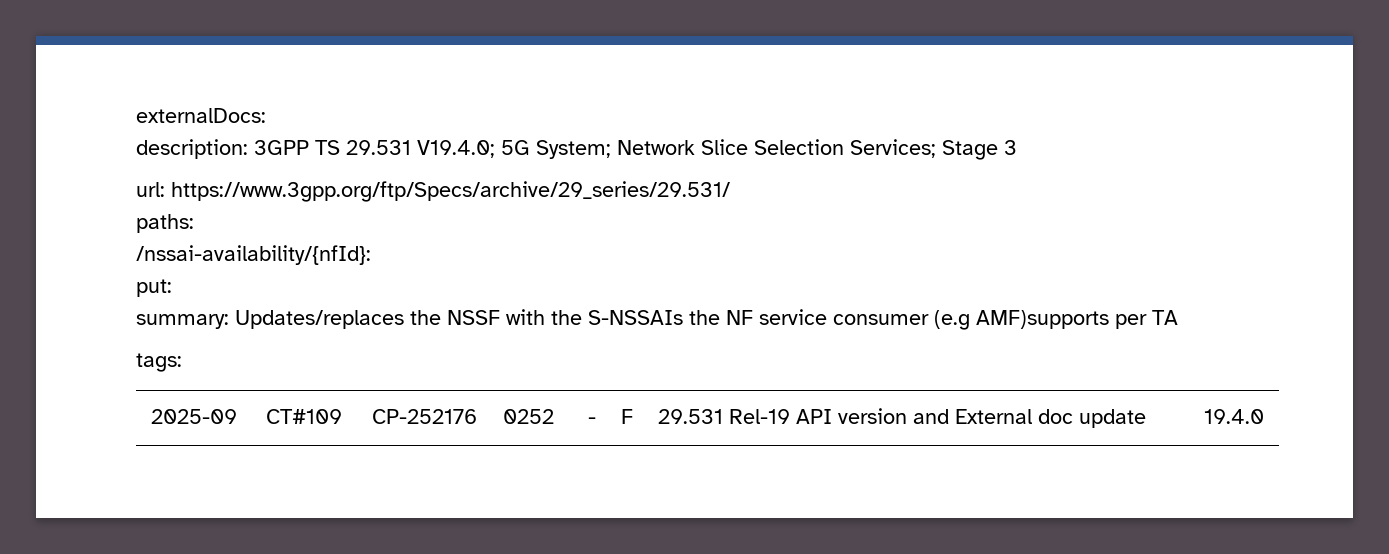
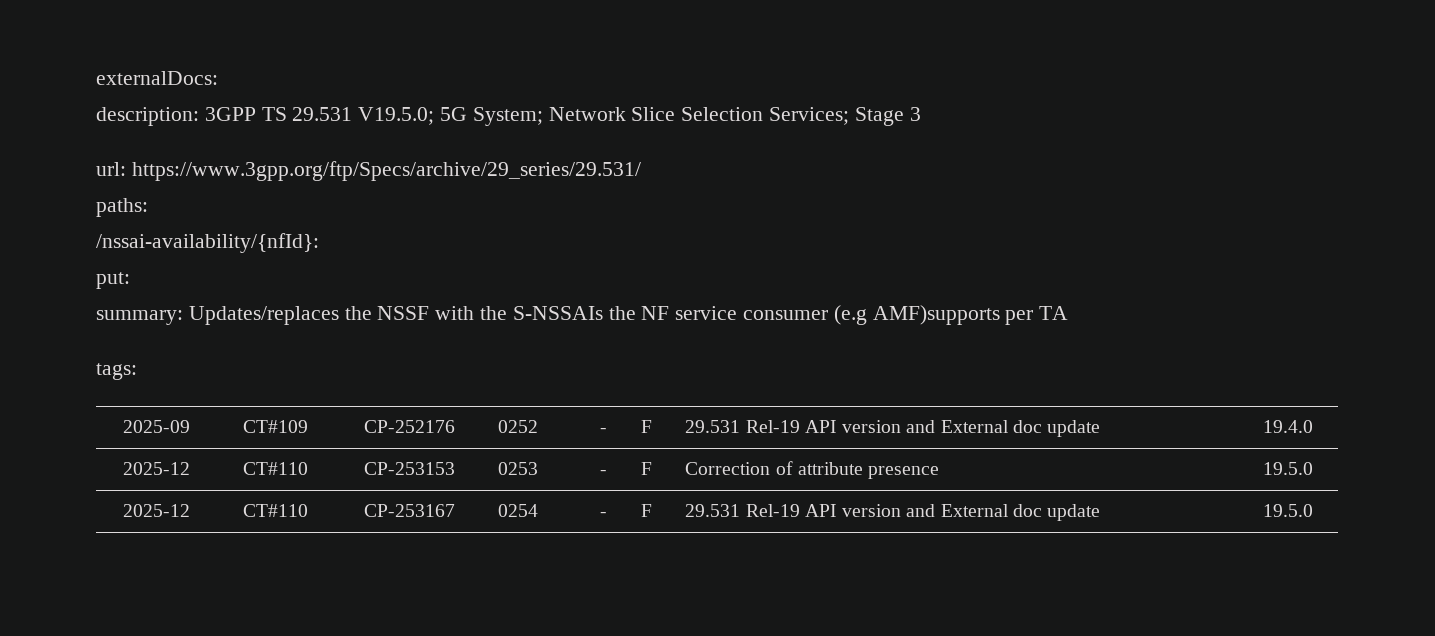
- description: 3GPP TS 29.531 V19.4.0; 5G System; Network Slice Selection Services; Stage 3
+ description: 3GPP TS 29.531 V19.5.0; 5G System; Network Slice Selection Services; Stage 3
+ 2025-12 | CT#110 | CP-253153 | 0253 | - | F | Correction of attribute presence | 19.5.0
+ 2025-12 | CT#110 | CP-253167 | 0254 | - | F | 29.531 Rel-19 API version and External doc update | 19.5.0

